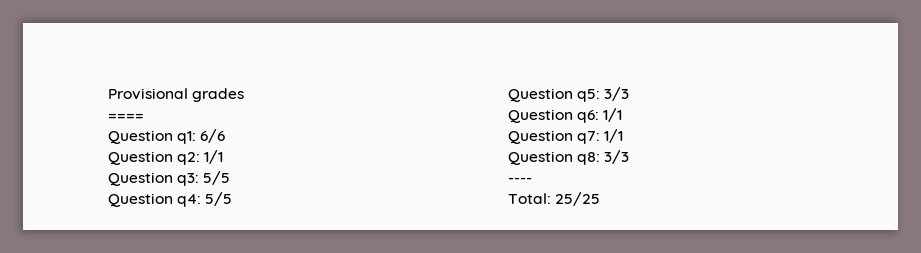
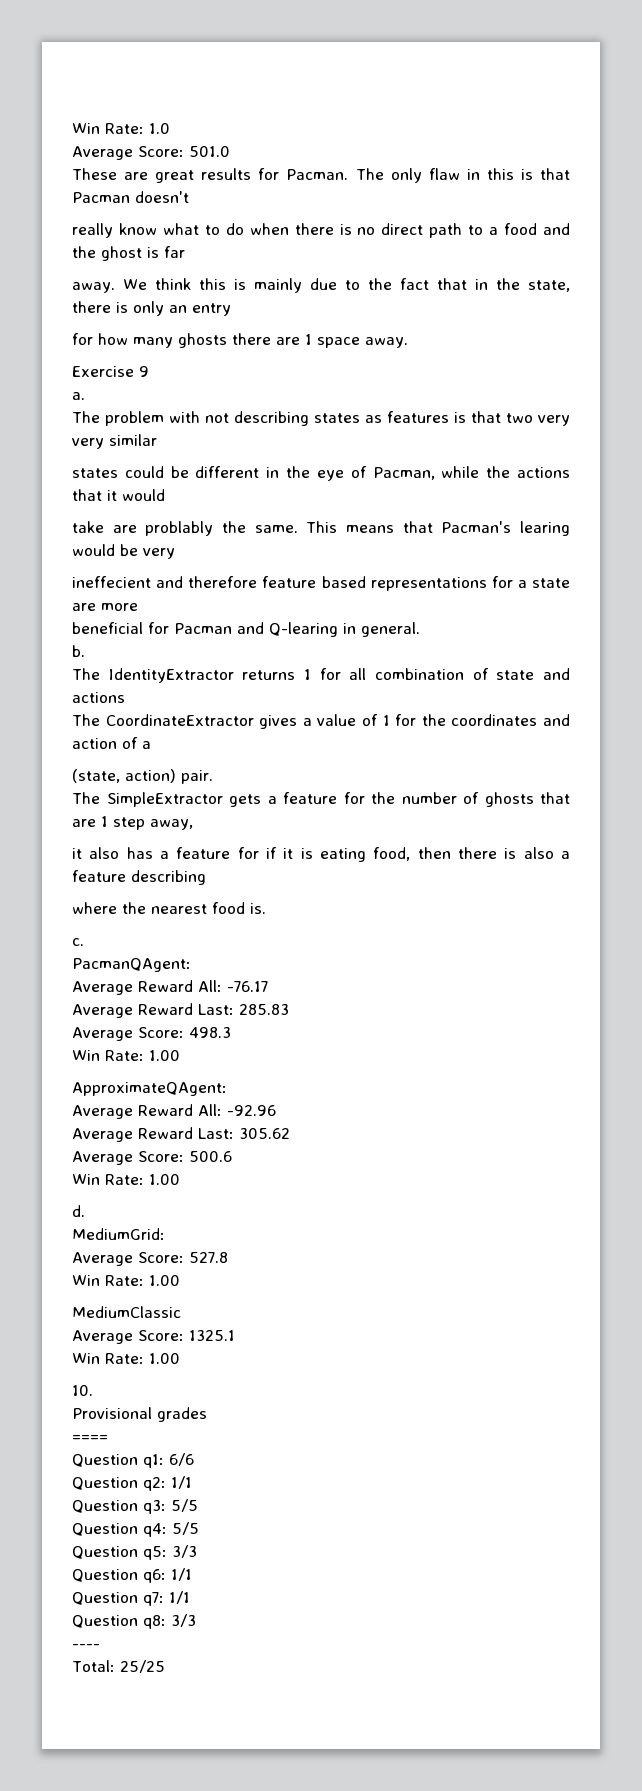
+ Win Rate: 1.0
+ Average Score: 501.0
+ These are great results for Pacman. The only flaw in this is that Pacman doesn't
+ really know what to do when there is no direct path to a food and the ghost is far
+ away. We think this is mainly due to the fact that in the state, there is only an entry
+ for how many ghosts there are 1 space away.
+ Exercise 9
+ a.
+ The problem with not describing states as features is that two very very similar
+ states could be different in the eye of Pacman, while the actions that it would
+ take are problably the same. This means that Pacman's learing would be very
+ ineffecient and therefore feature based representations for a state are more
+ beneficial for Pacman and Q-learing in general.
+ b.
+ The IdentityExtractor returns 1 for all combination of state and actions
+ The CoordinateExtractor gives a value of 1 for the coordinates and action of a
+ (state, action) pair.
+ The SimpleExtractor gets a feature for the number of ghosts that are 1 step away,
+ it also has a feature for if it is eating food, then there is also a feature describing
+ where the nearest food is.
+ c.
+ PacmanQAgent:
+ Average Reward All: -76.17
+ Average Reward Last: 285.83
+ Average Score: 498.3
+ Win Rate: 1.00
+ ApproximateQAgent:
+ Average Reward All: -92.96
+ Average Reward Last: 305.62
+ Average Score: 500.6
+ Win Rate: 1.00
+ d.
+ MediumGrid:
+ Average Score: 527.8
+ Win Rate: 1.00
+ MediumClassic
+ Average Score: 1325.1
+ Win Rate: 1.00
+ 10.

